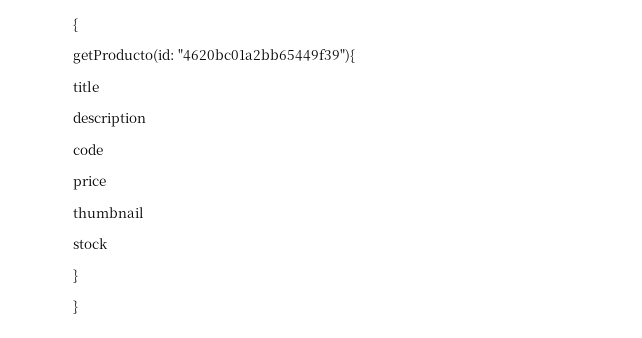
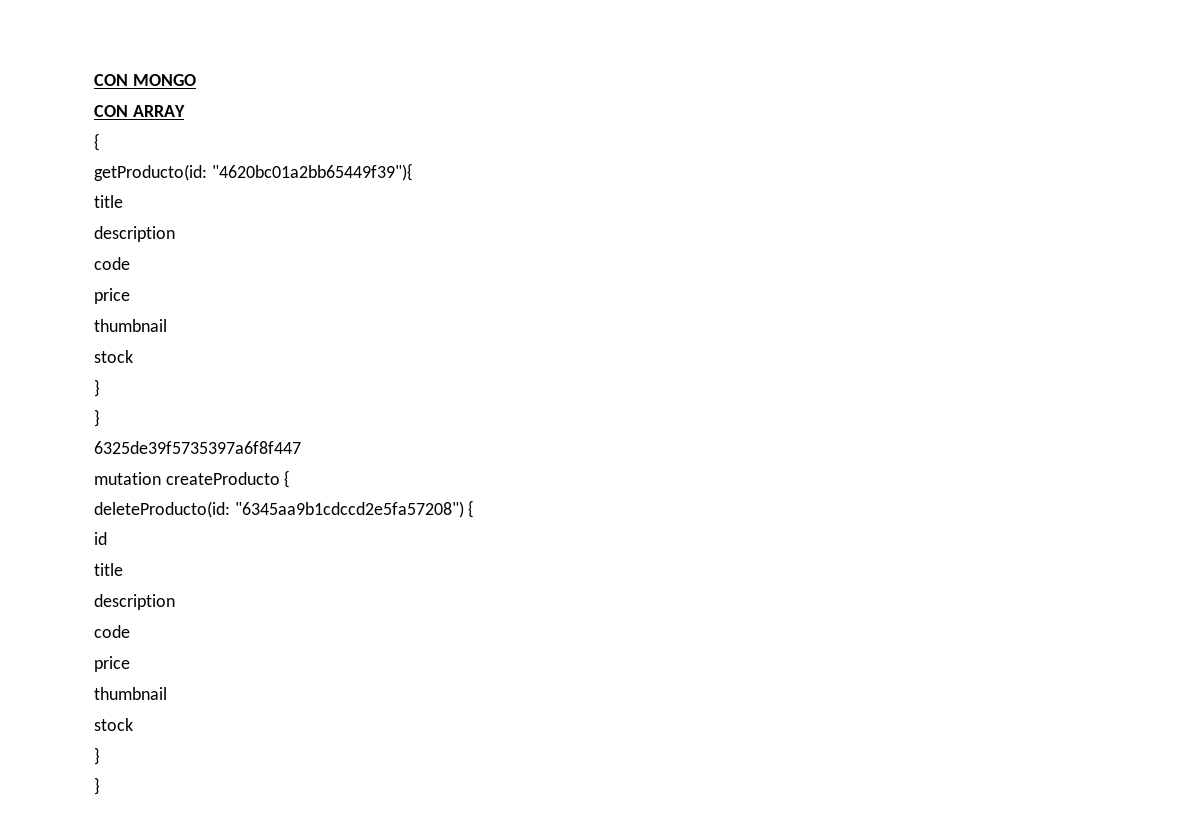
+ CON MONGO
+ CON ARRAY
+ 6325de39f5735397a6f8f447
+ mutation createProducto {
+ deleteProducto(id: "6345aa9b1cdccd2e5fa57208") {
+ id
+ title
+ description
+ code
+ price
+ thumbnail
+ stock
+ }
+ }

